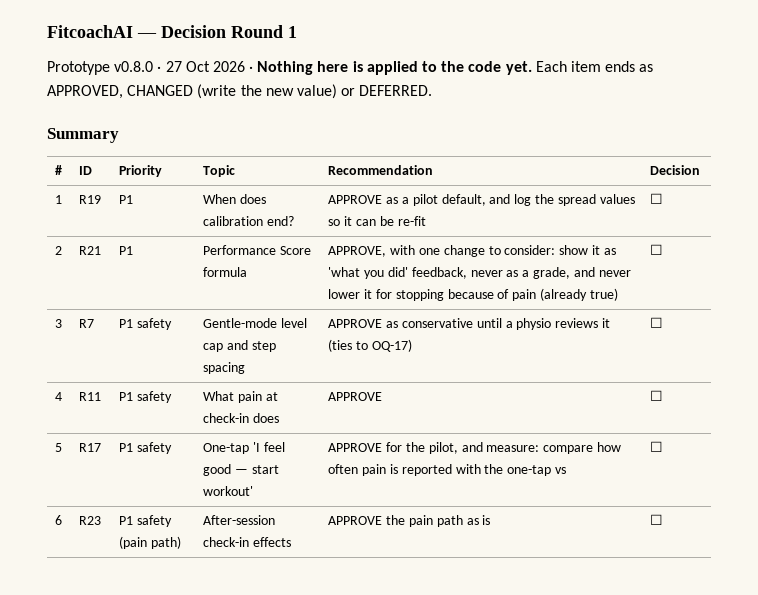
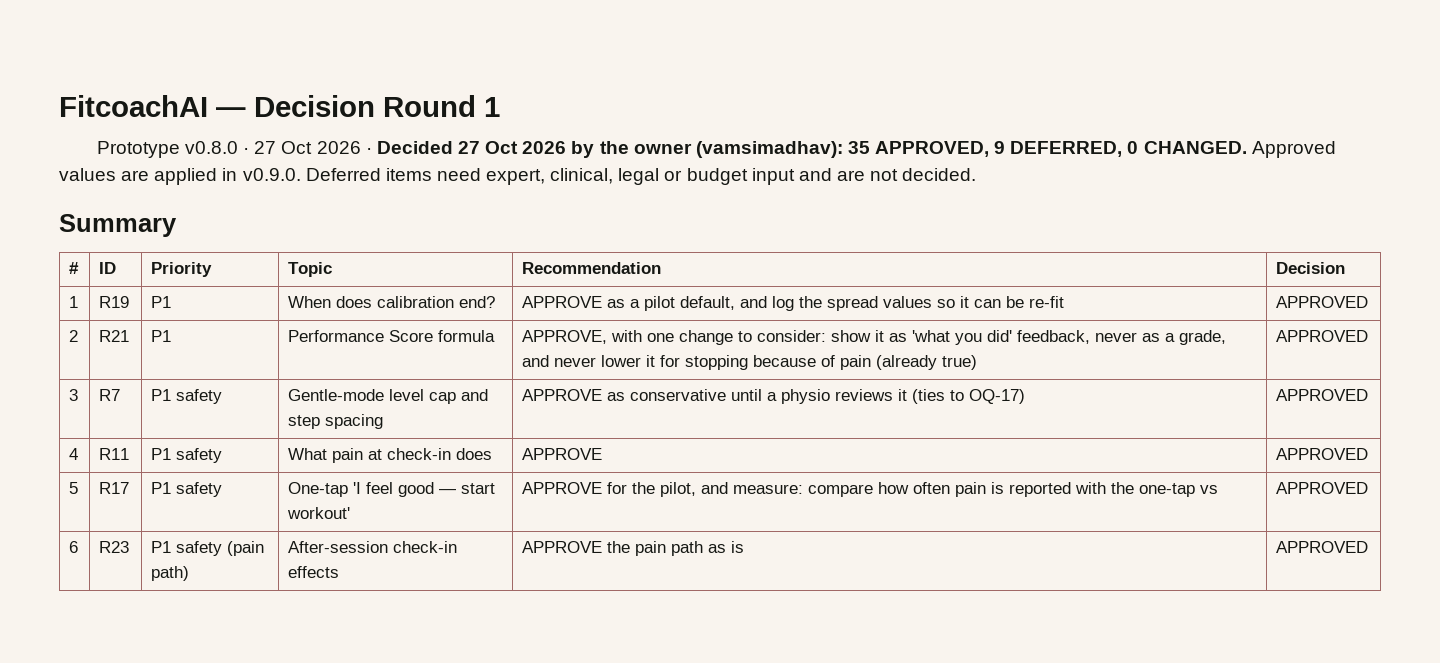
- Prototype v0.8.0 · 27 Oct 2026 · Nothing here is applied to the code yet. Each item ends as APPROVED, CHANGED (write the new value) or DEFERRED.
+ Prototype v0.8.0 · 27 Oct 2026 · Decided 27 Oct 2026 by the owner (vamsimadhav): 35 APPROVED, 9 DEFERRED, 0 CHANGED. Approved values are applied in v0.9.0. Deferred items need expert, clinical, legal or budget input and are not decided.
- 1 | R19 | P1 | When does calibration end? | APPROVE as a pilot default, and log the spread values so it can be re-fit | ☐
+ 1 | R19 | P1 | When does calibration end? | APPROVE as a pilot default, and log the spread values so it can be re-fit | APPROVED
- 2 | R21 | P1 | Performance Score formula | APPROVE, with one change to consider: show it as 'what you did' feedback, never as a grade, and never lower it for stopping because of pain (already true) | ☐
+ 2 | R21 | P1 | Performance Score formula | APPROVE, with one change to consider: show it as 'what you did' feedback, never as a grade, and never lower it for stopping because of pain (already true) | APPROVED
- 3 | R7 | P1 safety | Gentle-mode level cap and step spacing | APPROVE as conservative until a physio reviews it (ties to OQ-17) | ☐
+ 3 | R7 | P1 safety | Gentle-mode level cap and step spacing | APPROVE as conservative until a physio reviews it (ties to OQ-17) | APPROVED
- 4 | R11 | P1 safety | What pain at check-in does | APPROVE | ☐
+ 4 | R11 | P1 safety | What pain at check-in does | APPROVE | APPROVED
- 5 | R17 | P1 safety | One-tap 'I feel good — start workout' | APPROVE for the pilot, and measure: compare how often pain is reported with the one-tap vs | ☐
+ 5 | R17 | P1 safety | One-tap 'I feel good — start workout' | APPROVE for the pilot, and measure: compare how often pain is reported with the one-tap vs | APPROVED
- 6 | R23 | P1 safety (pain path) | After-session check-in effects | APPROVE the pain path as is | ☐
+ 6 | R23 | P1 safety (pain path) | After-session check-in effects | APPROVE the pain path as is | APPROVED

